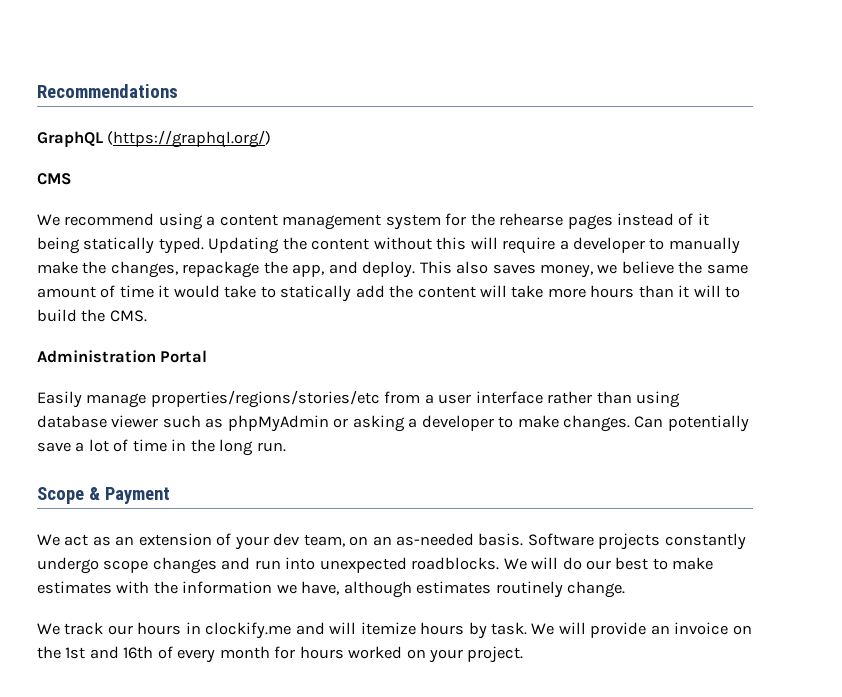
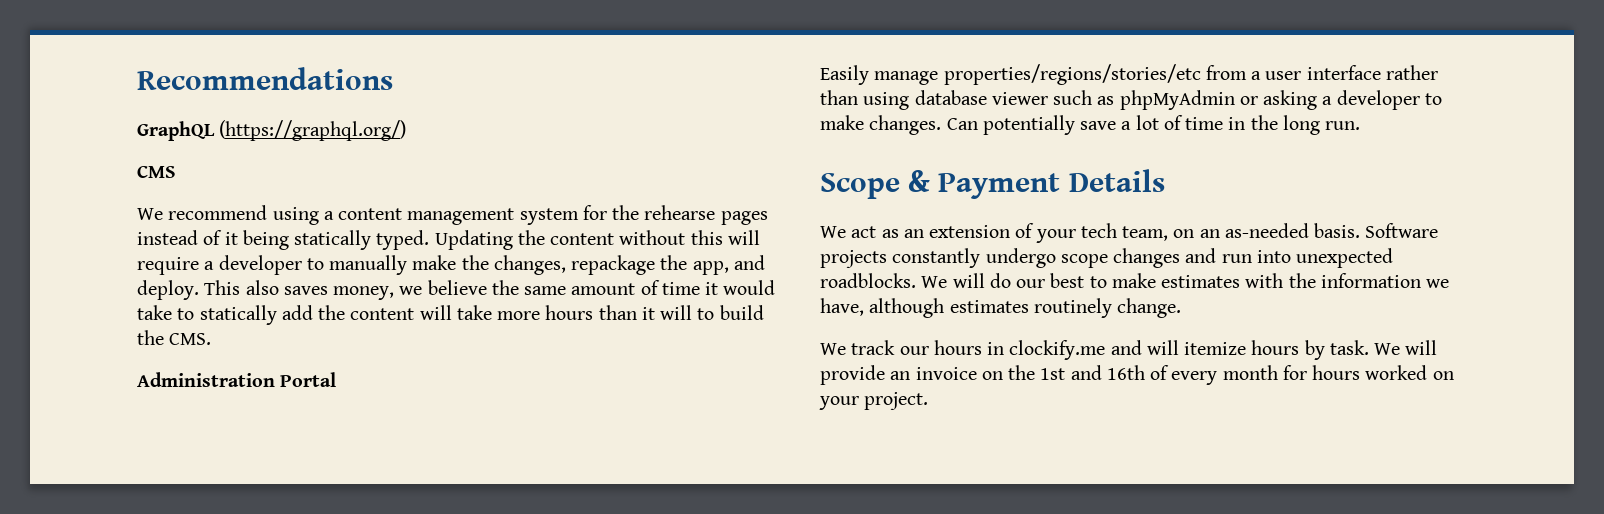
- Scope & Payment
+ Scope & Payment Details
- We act as an extension of your dev team, on an as-needed basis.
+ We act as an extension of your tech team, on an as-needed basis.

